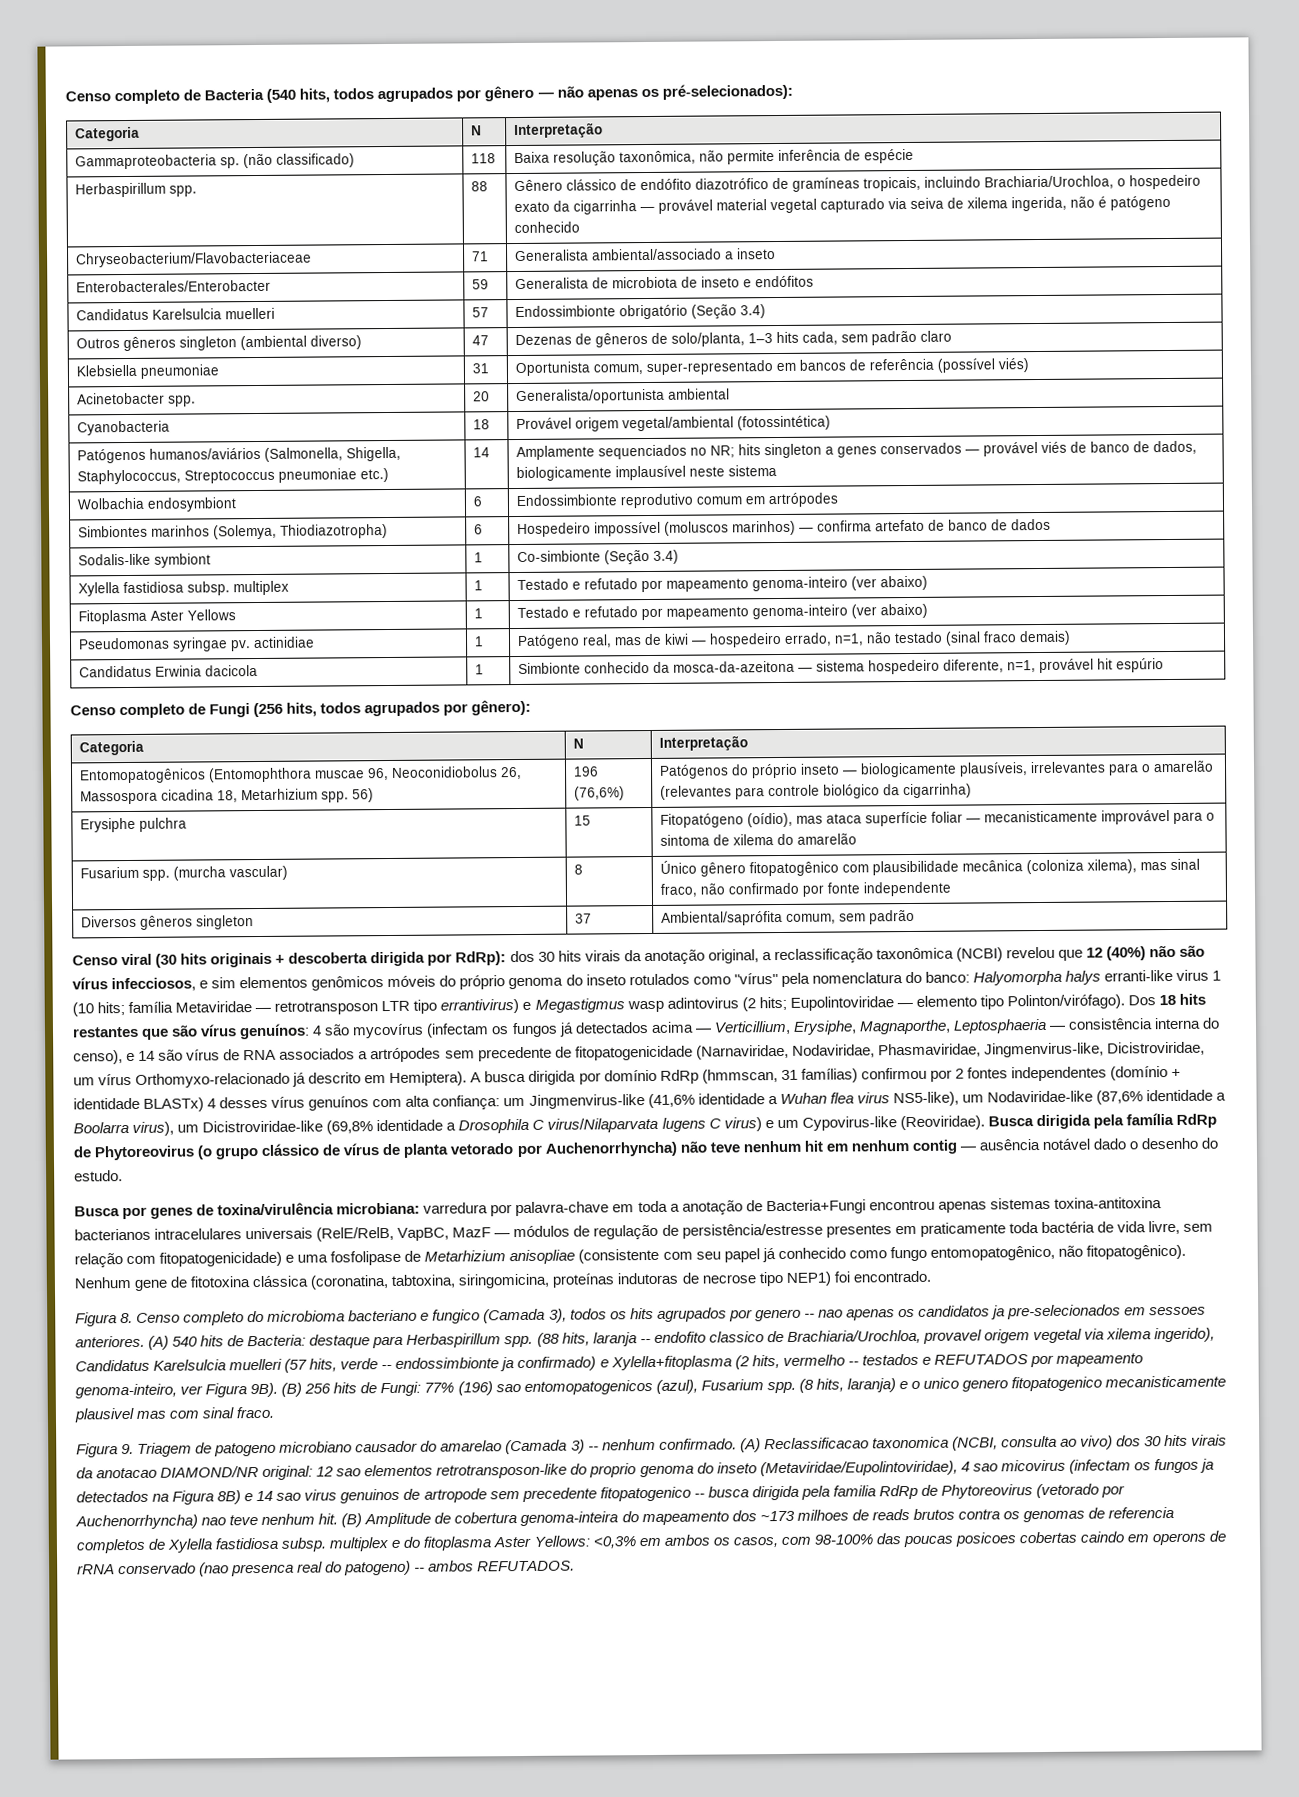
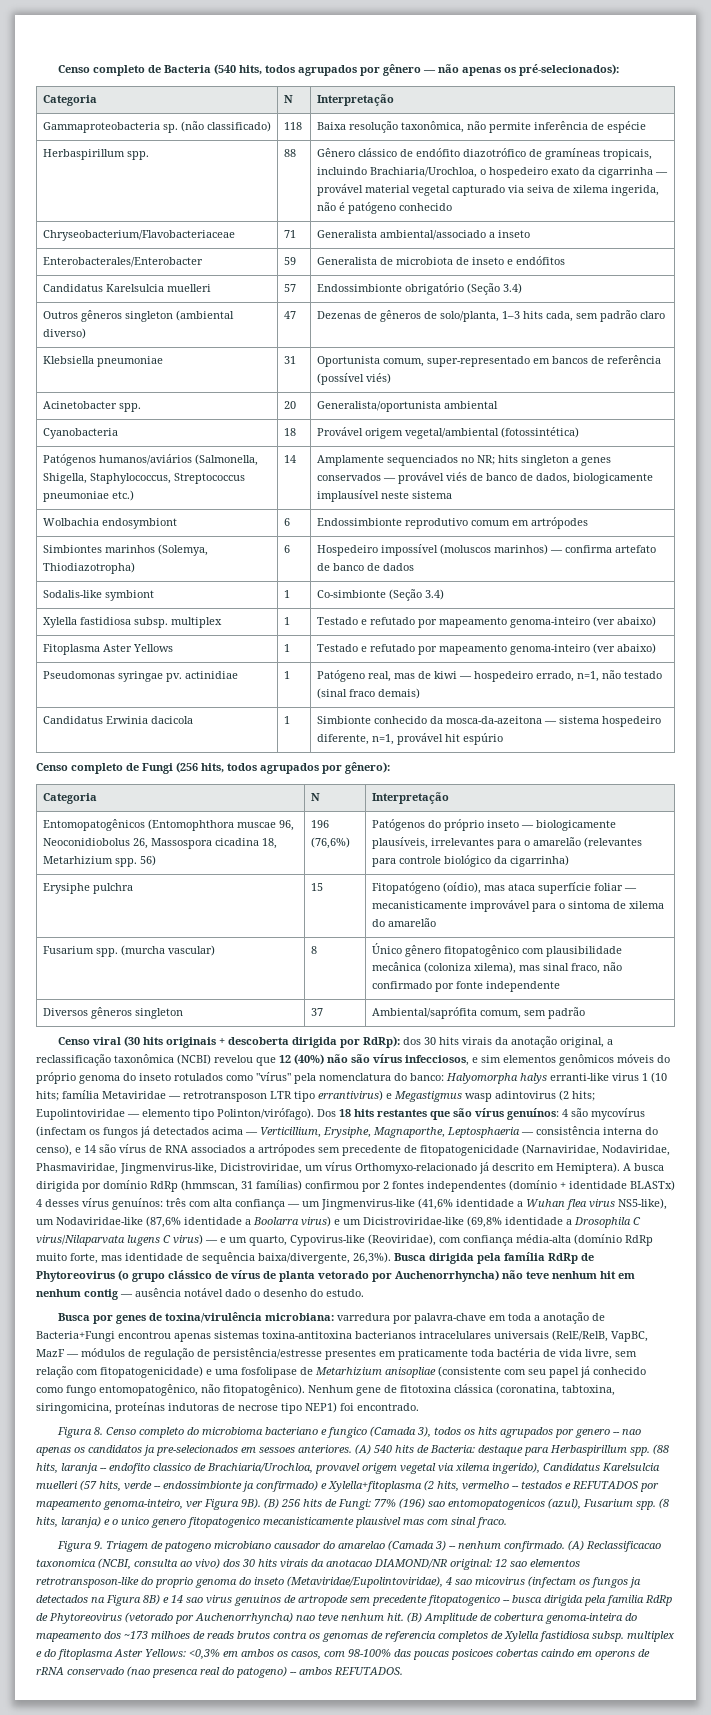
- A busca dirigida por domínio RdRp (hmmscan, 31 famílias) confirmou por 2 fontes independentes (domínio + identidade BLASTx) 4 desses vírus genuínos com alta confiança: um Jingmenvirus-like (41,6% identidade a Wuhan flea virus NS5-like), um Nodaviridae-like (87,6% identidade a Boolarra virus), um Dicistroviridae-like (69,8% identidade a Drosophila C virus/Nilaparvata lugens C virus) e um Cypovirus-like (Reoviridae).
+ A busca dirigida por domínio RdRp (hmmscan, 31 famílias) confirmou por 2 fontes independentes (domínio + identidade BLASTx) 4 desses vírus genuínos: três com alta confiança — um Jingmenvirus-like (41,6% identidade a Wuhan flea virus NS5-like), um Nodaviridae-like (87,6% identidade a Boolarra virus) e um Dicistroviridae-like (69,8% identidade a Drosophila C virus/Nilaparvata lugens C virus) — e um quarto, Cypovirus-like (Reoviridae), com confiança média-alta (domínio RdRp muito forte, mas identidade de sequência baixa/divergente, 26,3%).

